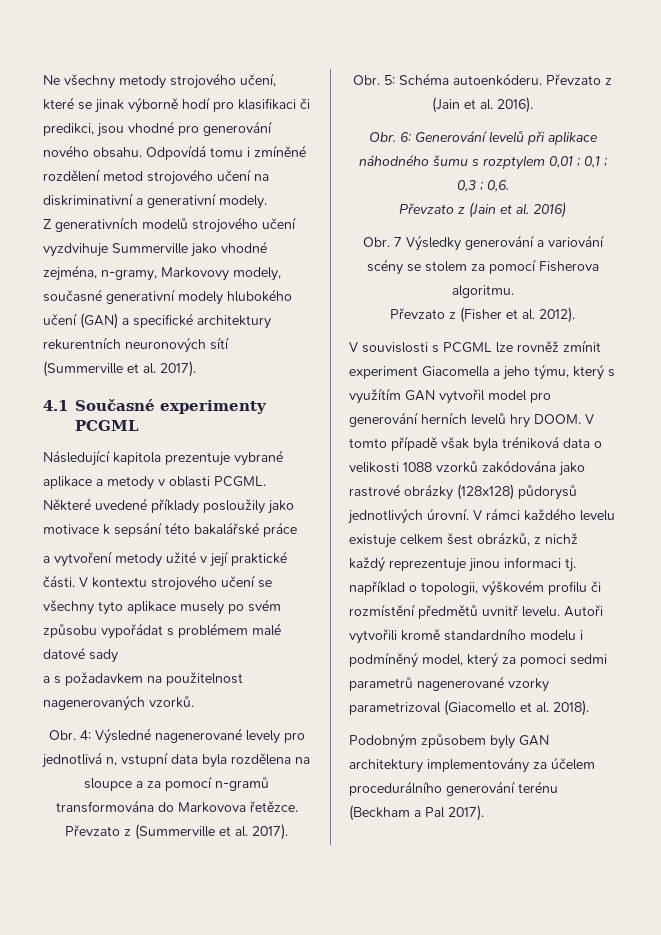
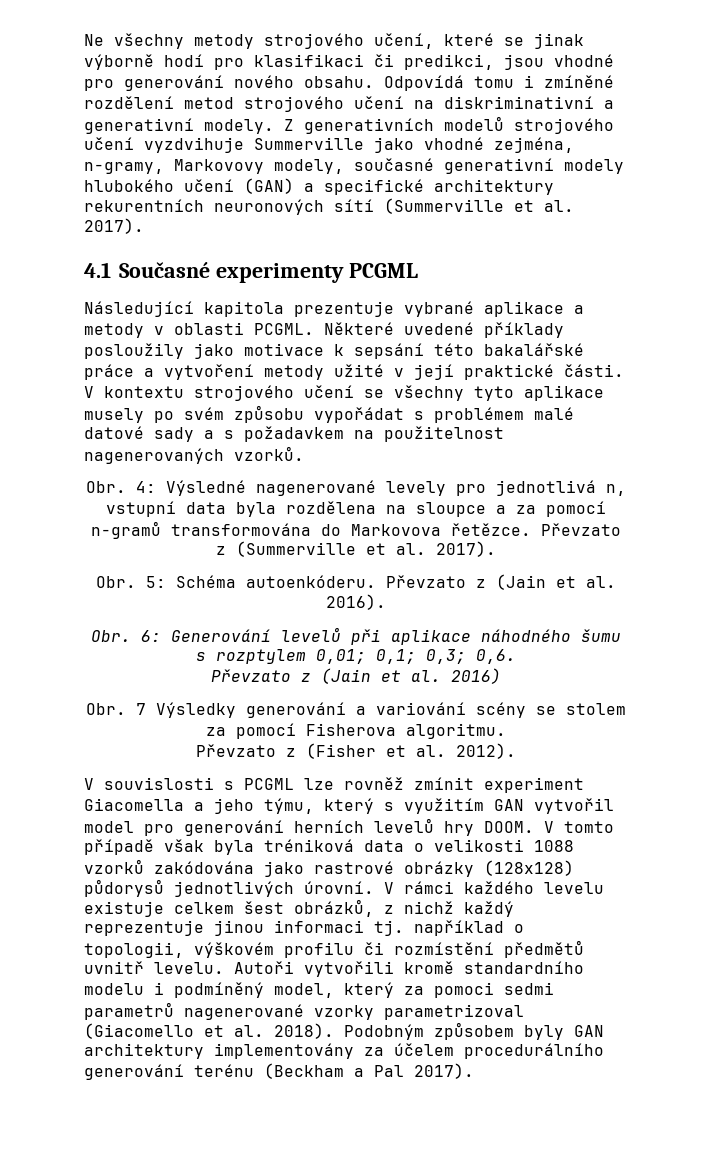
- Odpovídá tomu i zmíněné rozdělení metod strojového učení na diskriminativní a generativní modely.
- Z generativních modelů strojového učení vyzdvihuje Summerville jako vhodné zejména, n-gramy, Markovovy modely, současné generativní modely hlubokého učení (GAN) a specifické architektury rekurentních neuronových sítí (Summerville et al. 2017).
+ Odpovídá tomu i zmíněné rozdělení metod strojového učení na diskriminativní a generativní modely. Z generativních modelů strojového učení vyzdvihuje Summerville jako vhodné zejména, n-gramy, Markovovy modely, současné generativní modely hlubokého učení (GAN) a specifické architektury rekurentních neuronových sítí (Summerville et al. 2017).
- Některé uvedené příklady posloužily jako motivace k sepsání této bakalářské práce
- a vytvoření metody užité v její praktické části.
+ Některé uvedené příklady posloužily jako motivace k sepsání této bakalářské práce a vytvoření metody užité v její praktické části.
- V kontextu strojového učení se všechny tyto aplikace musely po svém způsobu vypořádat s problémem malé datové sady
- a s požadavkem na použitelnost nagenerovaných vzorků.
+ V kontextu strojového učení se všechny tyto aplikace musely po svém způsobu vypořádat s problémem malé datové sady a s požadavkem na použitelnost nagenerovaných vzorků.
- Obr. 6: Generování levelů při aplikace náhodného šumu s rozptylem 0,01 ; 0,1 ; 0,3 ; 0,6.
+ Obr. 6: Generování levelů při aplikace náhodného šumu s rozptylem 0,01; 0,1; 0,3; 0,6.
- V souvislosti s PCGML lze rovněž zmínit experiment Giacomella a jeho týmu, který s využítím GAN vytvořil model pro generování herních levelů hry DOOM.
+ V souvislosti s PCGML lze rovněž zmínit experiment Giacomella a jeho týmu, který s využitím GAN vytvořil model pro generování herních levelů hry DOOM.
- Autoři vytvořili kromě standardního modelu i podmíněný model, který za pomoci sedmi parametrů nagenerované vzorky parametrizoval (Giacomello et al. 2018).
- Podobným způsobem byly GAN architektury implementovány za účelem procedurálního generování terénu (Beckham a Pal 2017).
+ Autoři vytvořili kromě standardního modelu i podmíněný model, který za pomoci sedmi parametrů nagenerované vzorky parametrizoval (Giacomello et al. 2018). Podobným způsobem byly GAN architektury implementovány za účelem procedurálního generování terénu (Beckham a Pal 2017).

